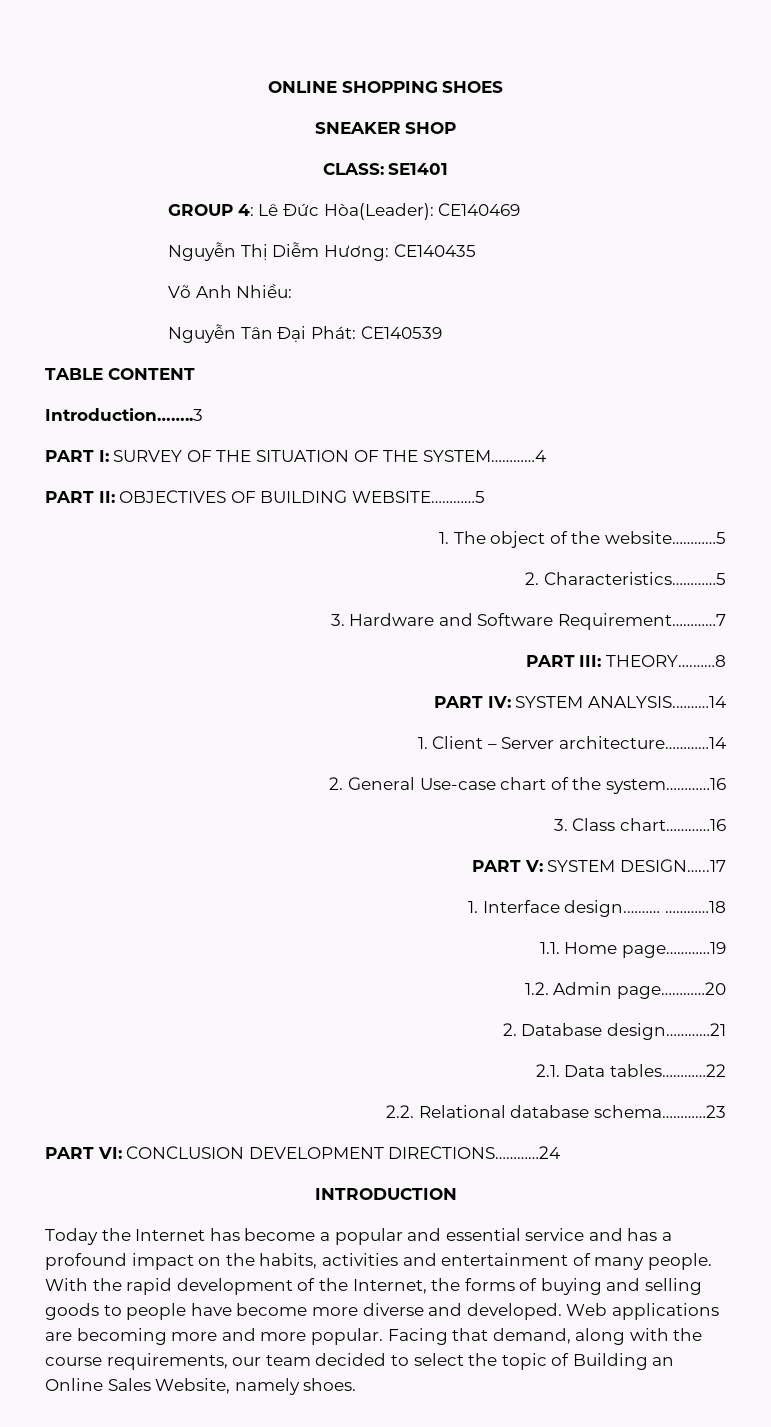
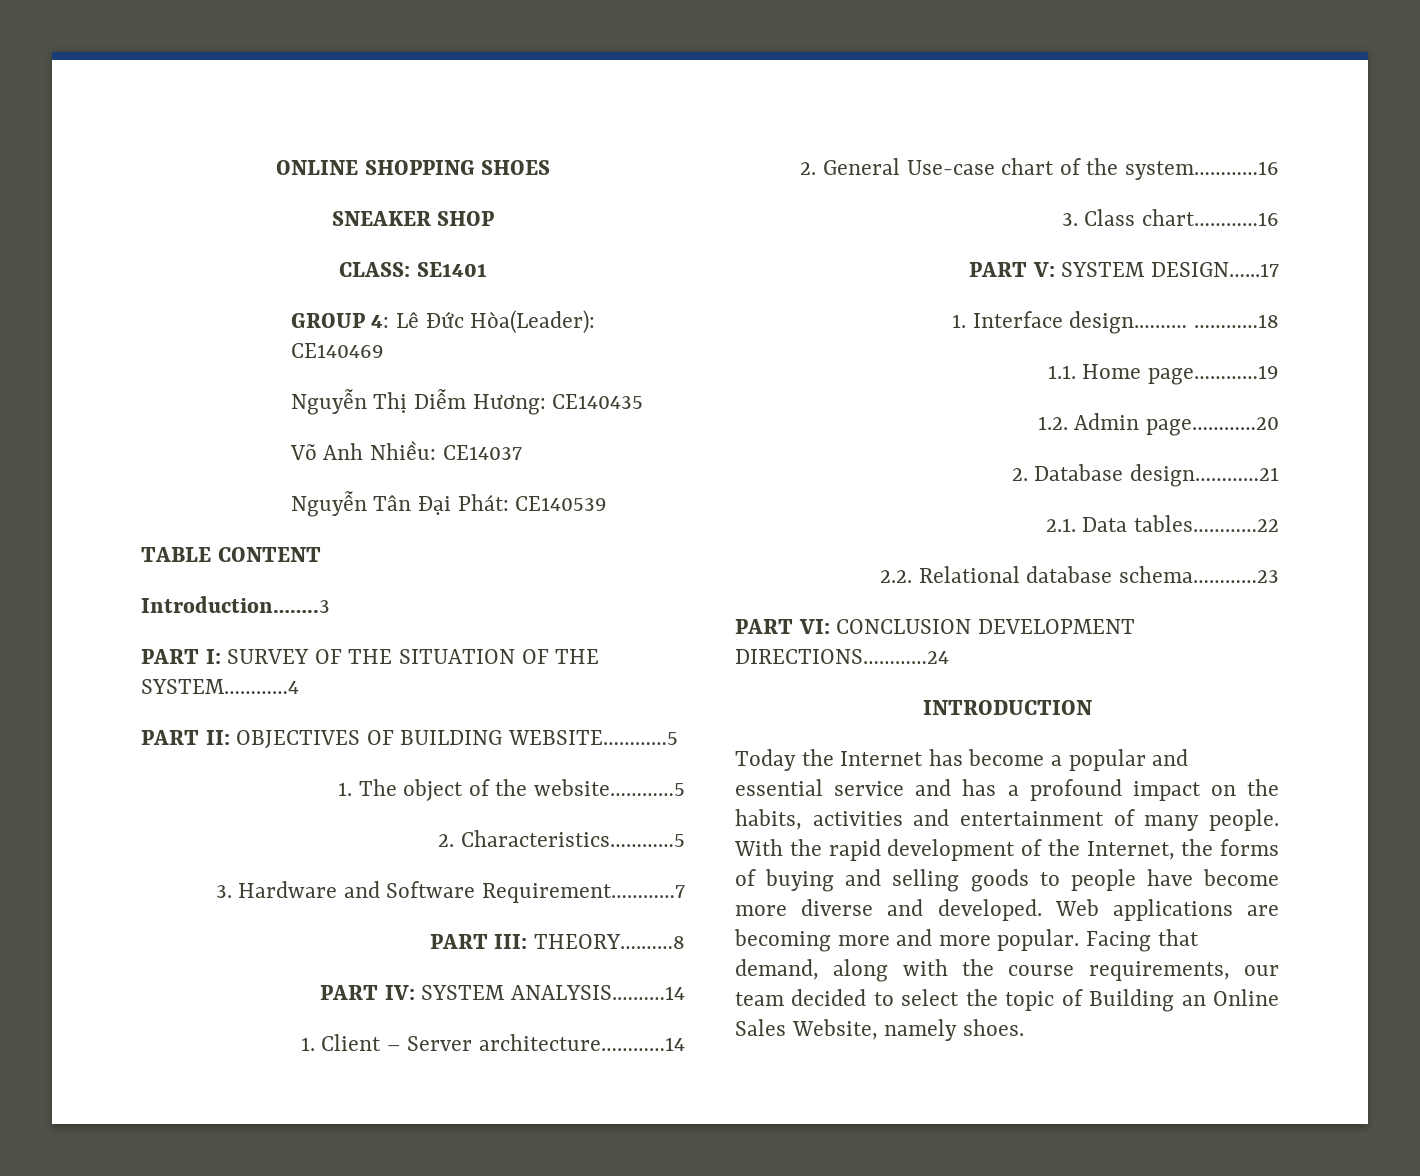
- Võ Anh Nhiều:
+ Võ Anh Nhiều: CE14037

